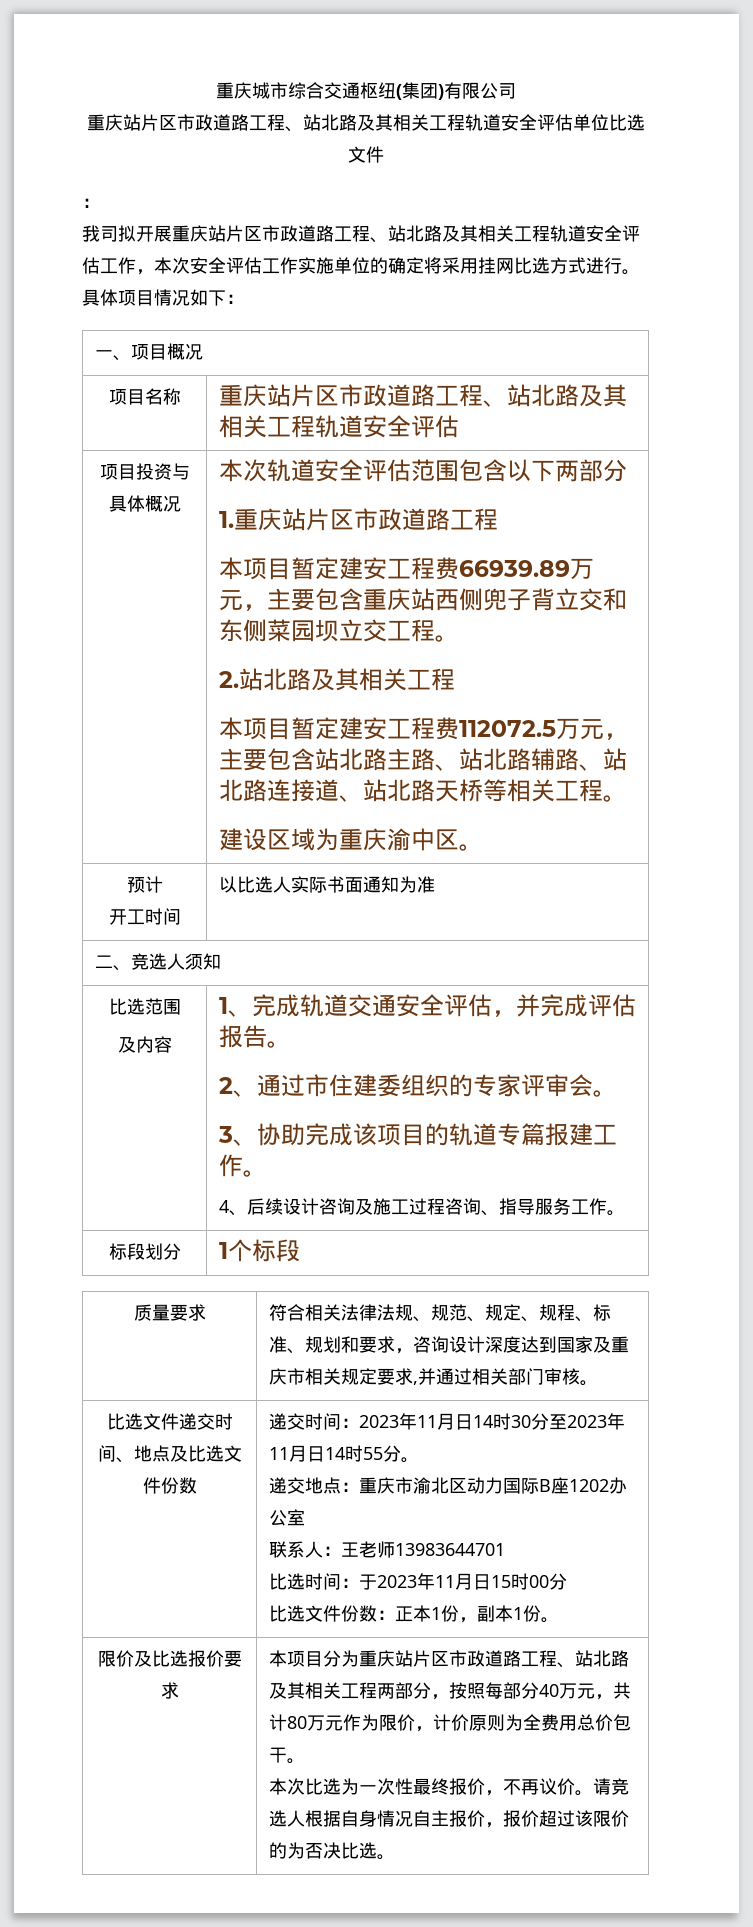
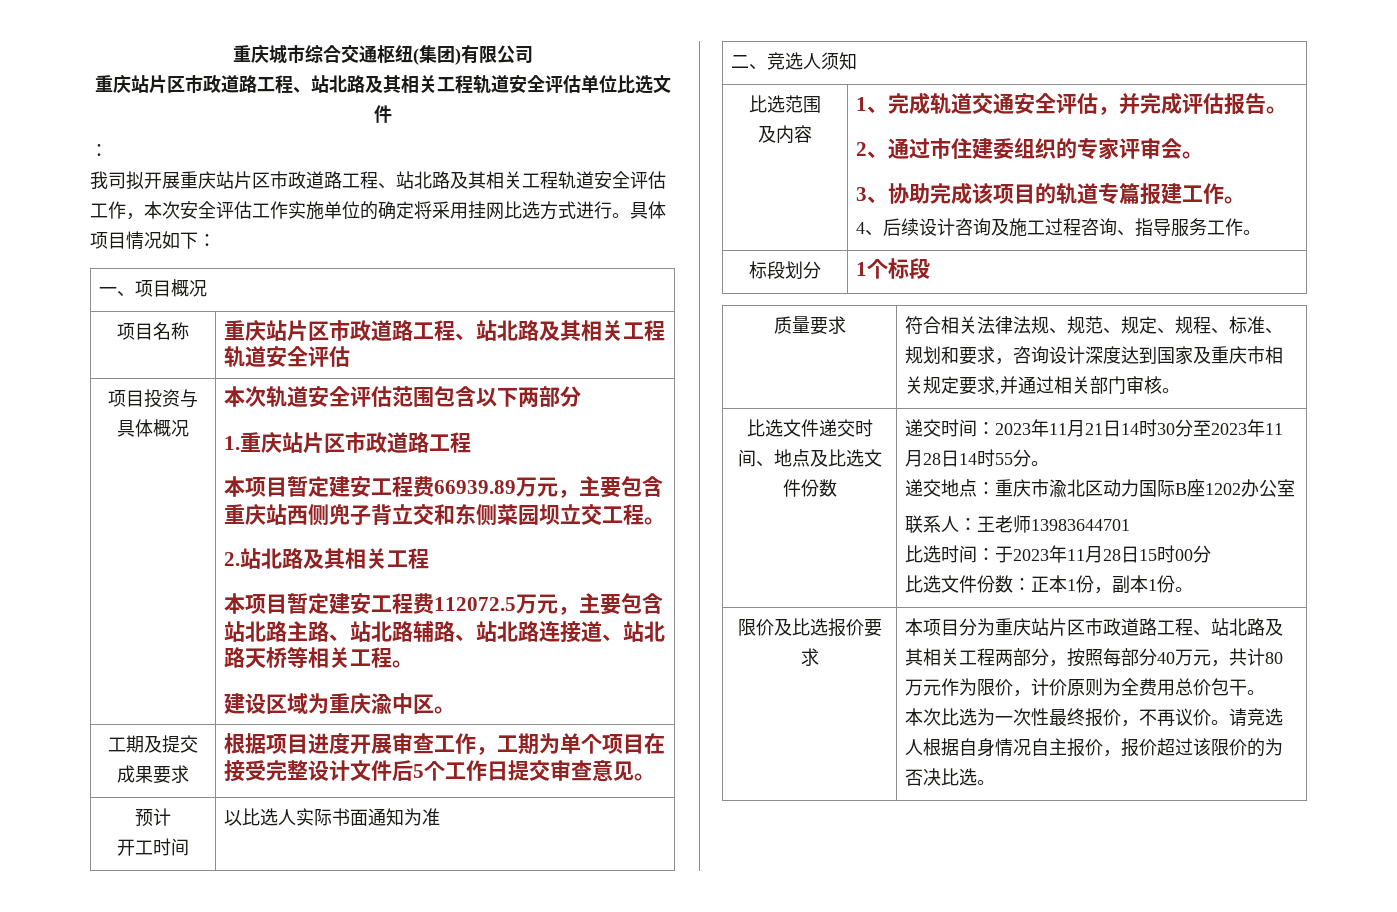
+ 工期及提交成果要求 | 根据项目进度开展审查工作，工期为单个项目在接受完整设计文件后5个工作日提交审查意见。
- 递交时间：2023年11月日14时30分至2023年11月日14时55分。
+ 递交时间：2023年11月21日14时30分至2023年11月28日14时55分。
- 比选时间：于2023年11月日15时00分
+ 比选时间：于2023年11月28日15时00分

